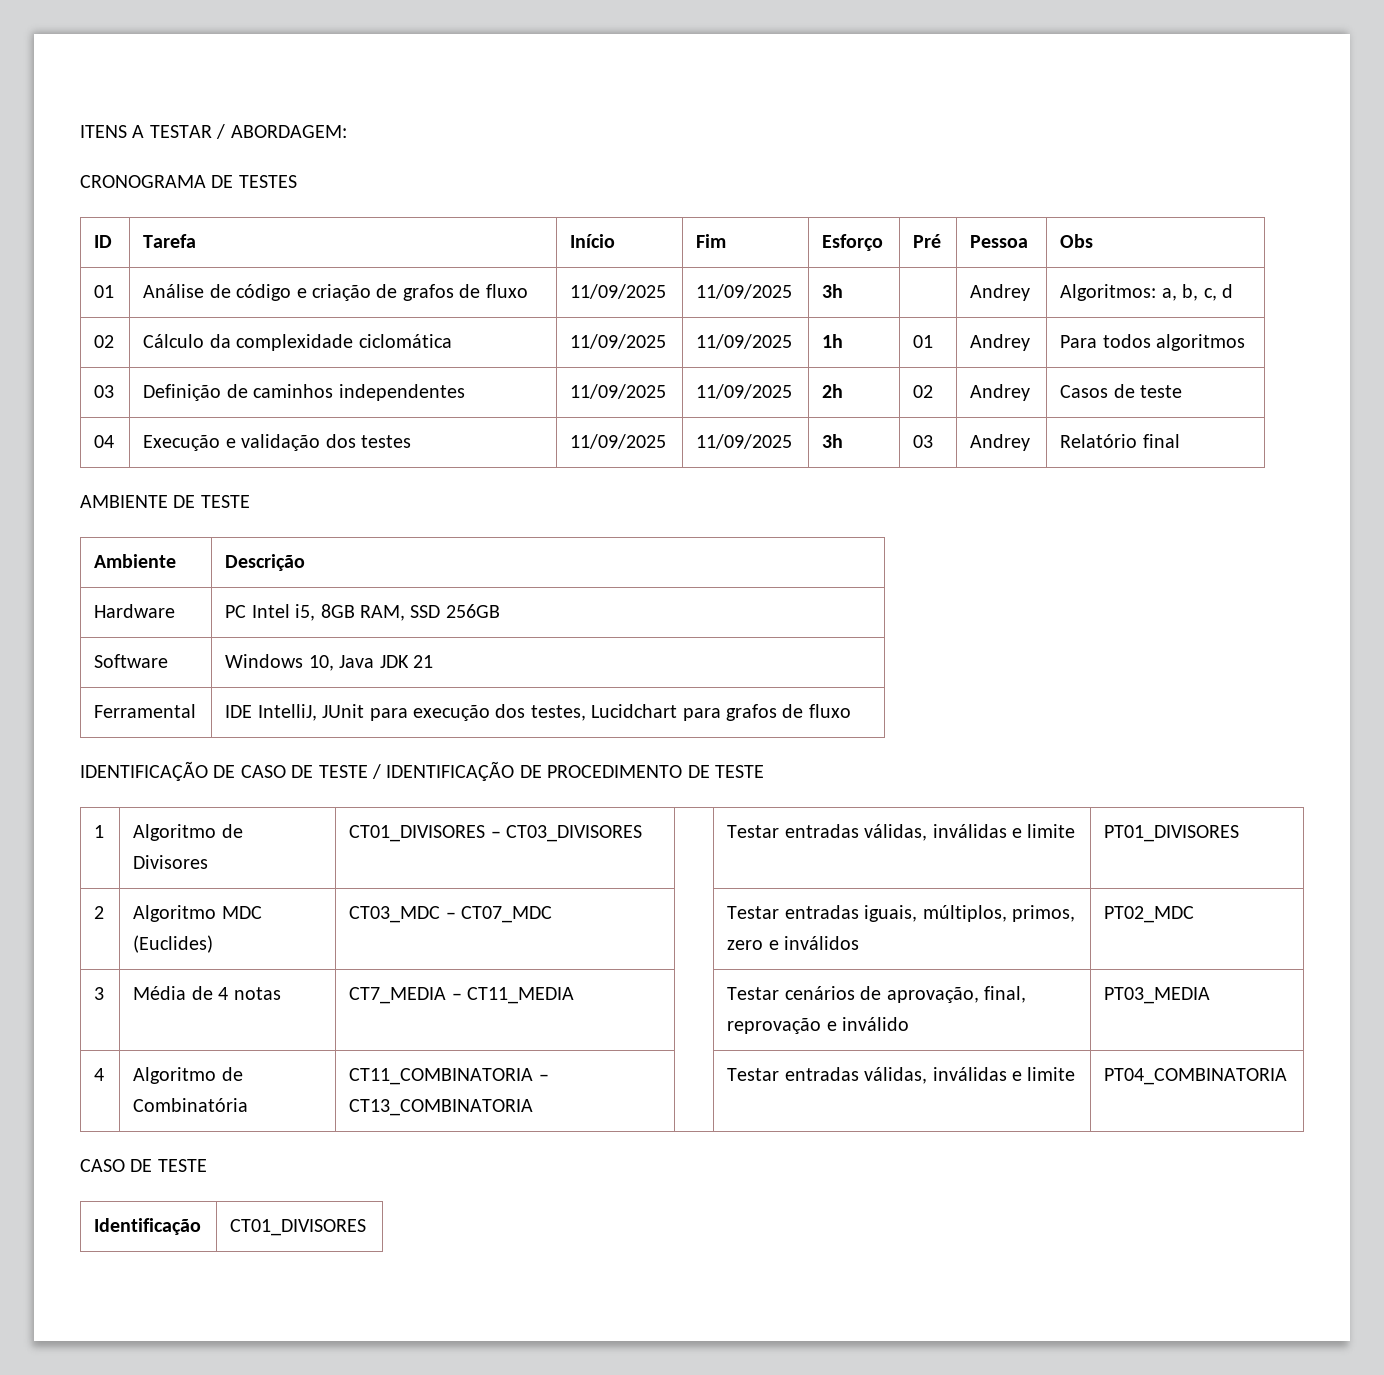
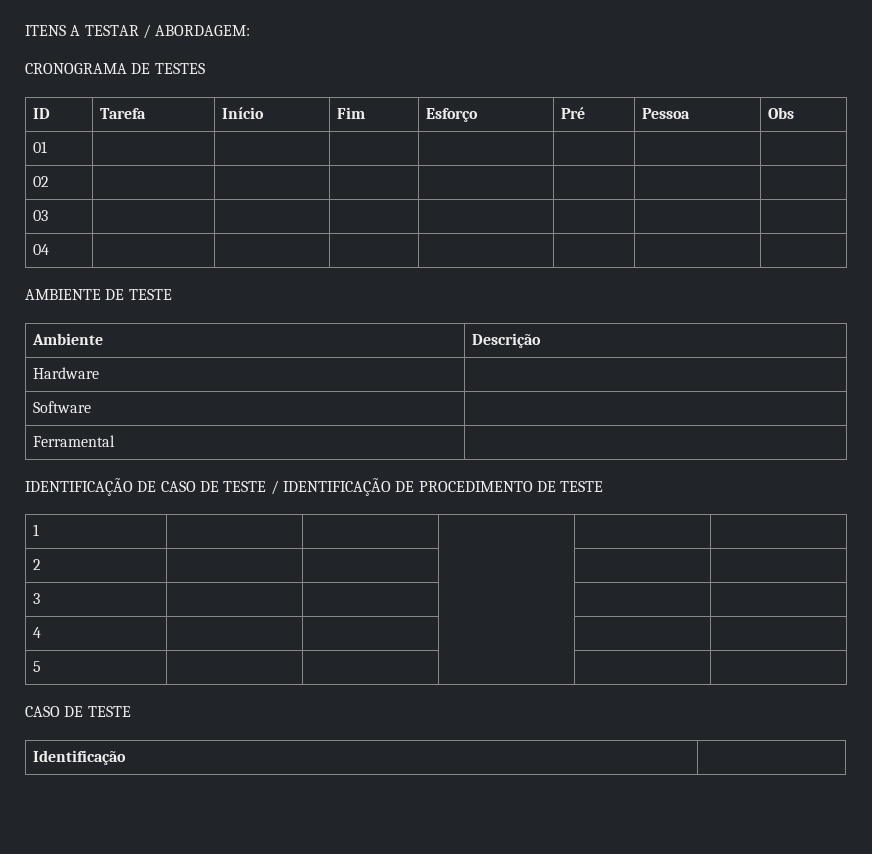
- 01 | Análise de código e criação de grafos de fluxo | 11/09/2025 | 11/09/2025 | 3h | | Andrey | Algoritmos: a, b, c, d
- 02 | Cálculo da complexidade ciclomática | 11/09/2025 | 11/09/2025 | 1h | 01 | Andrey | Para todos algoritmos
- 03 | Definição de caminhos independentes | 11/09/2025 | 11/09/2025 | 2h | 02 | Andrey | Casos de teste
- 04 | Execução e validação dos testes | 11/09/2025 | 11/09/2025 | 3h | 03 | Andrey | Relatório final
+ 01 | | | | | | |
+ 02 | | | | | | |
+ 03 | | | | | | |
+ 04 | | | | | | |
- Hardware | PC Intel i5, 8GB RAM, SSD 256GB
- Software | Windows 10, Java JDK 21
- Ferramental | IDE IntelliJ, JUnit para execução dos testes, Lucidchart para grafos de fluxo
+ Hardware |
+ Software |
+ Ferramental |
  IDENTIFICAÇÃO DE CASO DE TESTE / IDENTIFICAÇÃO DE PROCEDIMENTO DE TESTE
- 1 | Algoritmo de Divisores | CT01_DIVISORES – CT03_DIVISORES | | Testar entradas válidas, inválidas e limite | PT01_DIVISORES
- 2 | Algoritmo MDC (Euclides) | CT03_MDC – CT07_MDC | | Testar entradas iguais, múltiplos, primos, zero e inválidos | PT02_MDC
- 3 | Média de 4 notas | CT7_MEDIA – CT11_MEDIA | | Testar cenários de aprovação, final, reprovação e inválido | PT03_MEDIA
- 4 | Algoritmo de Combinatória | CT11_COMBINATORIA – CT13_COMBINATORIA | | Testar entradas válidas, inválidas e limite | PT04_COMBINATORIA
+ 1 | | | | |
+ 2 | | | | |
+ 3 | | | | |
+ 4 | | | | |
+ 5 | | | | |
- Identificação | CT01_DIVISORES
+ Identificação |

